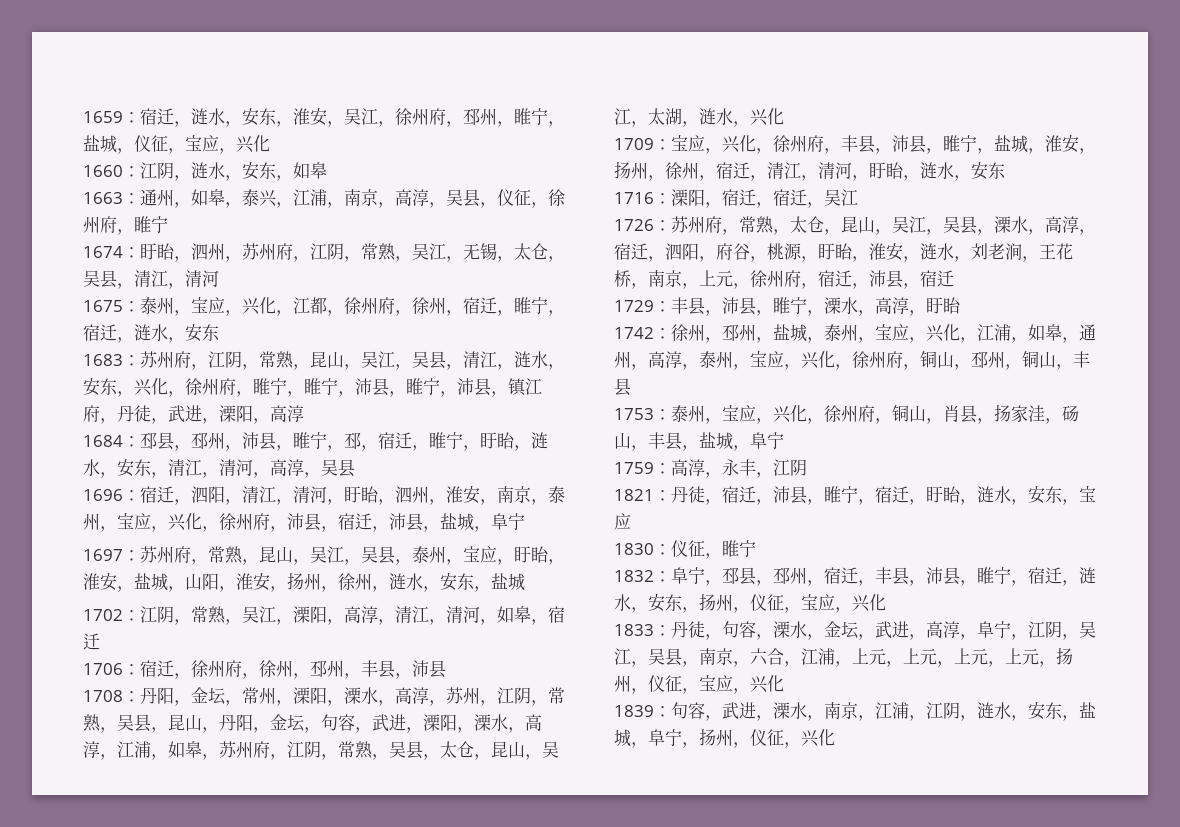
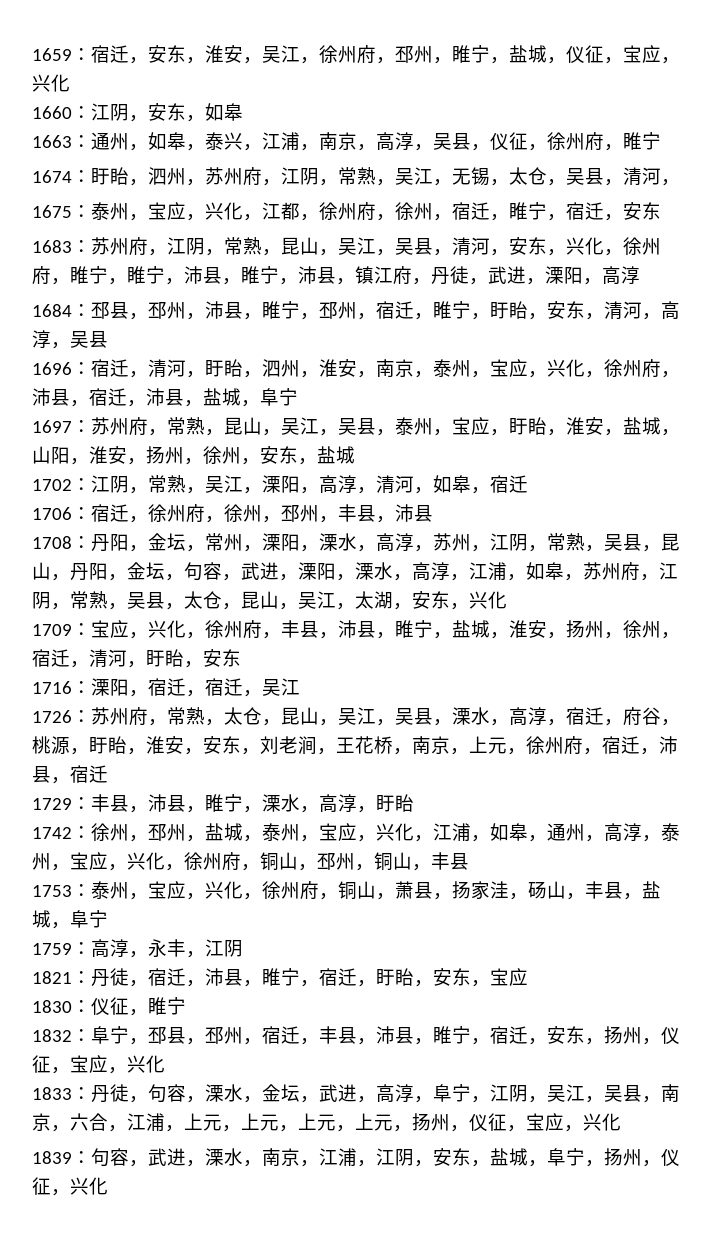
- 1659：宿迁，涟水，安东，淮安，吴江，徐州府，邳州，睢宁，盐城，仪征，宝应，兴化
+ 1659：宿迁，安东，淮安，吴江，徐州府，邳州，睢宁，盐城，仪征，宝应，兴化
- 1660：江阴，涟水，安东，如皋
+ 1660：江阴，安东，如皋
- 1674：盱眙，泗州，苏州府，江阴，常熟，吴江，无锡，太仓，吴县，清江，清河
+ 1674：盱眙，泗州，苏州府，江阴，常熟，吴江，无锡，太仓，吴县，清河，
- 1675：泰州，宝应，兴化，江都，徐州府，徐州，宿迁，睢宁，宿迁，涟水，安东
+ 1675：泰州，宝应，兴化，江都，徐州府，徐州，宿迁，睢宁，宿迁，安东
- 1683：苏州府，江阴，常熟，昆山，吴江，吴县，清江，涟水，安东，兴化，徐州府，睢宁，睢宁，沛县，睢宁，沛县，镇江府，丹徒，武进，溧阳，高淳
+ 1683：苏州府，江阴，常熟，昆山，吴江，吴县，清河，安东，兴化，徐州府，睢宁，睢宁，沛县，睢宁，沛县，镇江府，丹徒，武进，溧阳，高淳
- 1684：邳县，邳州，沛县，睢宁，邳，宿迁，睢宁，盱眙，涟水，安东，清江，清河，高淳，吴县
+ 1684：邳县，邳州，沛县，睢宁，邳州，宿迁，睢宁，盱眙，安东，清河，高淳，吴县
- 1696：宿迁，泗阳，清江，清河，盱眙，泗州，淮安，南京，泰州，宝应，兴化，徐州府，沛县，宿迁，沛县，盐城，阜宁
+ 1696：宿迁，清河，盱眙，泗州，淮安，南京，泰州，宝应，兴化，徐州府，沛县，宿迁，沛县，盐城，阜宁
- 1697：苏州府，常熟，昆山，吴江，吴县，泰州，宝应，盱眙，淮安，盐城，山阳，淮安，扬州，徐州，涟水，安东，盐城
+ 1697：苏州府，常熟，昆山，吴江，吴县，泰州，宝应，盱眙，淮安，盐城，山阳，淮安，扬州，徐州，安东，盐城
- 1702：江阴，常熟，吴江，溧阳，高淳，清江，清河，如皋，宿迁
+ 1702：江阴，常熟，吴江，溧阳，高淳，清河，如皋，宿迁
- 1708：丹阳，金坛，常州，溧阳，溧水，高淳，苏州，江阴，常熟，吴县，昆山，丹阳，金坛，句容，武进，溧阳，溧水，高淳，江浦，如皋，苏州府，江阴，常熟，吴县，太仓，昆山，吴江，太湖，涟水，兴化
+ 1708：丹阳，金坛，常州，溧阳，溧水，高淳，苏州，江阴，常熟，吴县，昆山，丹阳，金坛，句容，武进，溧阳，溧水，高淳，江浦，如皋，苏州府，江阴，常熟，吴县，太仓，昆山，吴江，太湖，安东，兴化
- 1709：宝应，兴化，徐州府，丰县，沛县，睢宁，盐城，淮安，扬州，徐州，宿迁，清江，清河，盱眙，涟水，安东
+ 1709：宝应，兴化，徐州府，丰县，沛县，睢宁，盐城，淮安，扬州，徐州，宿迁，清河，盱眙，安东
- 1726：苏州府，常熟，太仓，昆山，吴江，吴县，溧水，高淳，宿迁，泗阳，府谷，桃源，盱眙，淮安，涟水，刘老涧，王花桥，南京，上元，徐州府，宿迁，沛县，宿迁
+ 1726：苏州府，常熟，太仓，昆山，吴江，吴县，溧水，高淳，宿迁，府谷，桃源，盱眙，淮安，安东，刘老涧，王花桥，南京，上元，徐州府，宿迁，沛县，宿迁
- 1753：泰州，宝应，兴化，徐州府，铜山，肖县，扬家洼，砀山，丰县，盐城，阜宁
+ 1753：泰州，宝应，兴化，徐州府，铜山，萧县，扬家洼，砀山，丰县，盐城，阜宁
- 1821：丹徒，宿迁，沛县，睢宁，宿迁，盱眙，涟水，安东，宝应
+ 1821：丹徒，宿迁，沛县，睢宁，宿迁，盱眙，安东，宝应
- 1832：阜宁，邳县，邳州，宿迁，丰县，沛县，睢宁，宿迁，涟水，安东，扬州，仪征，宝应，兴化
+ 1832：阜宁，邳县，邳州，宿迁，丰县，沛县，睢宁，宿迁，安东，扬州，仪征，宝应，兴化
- 1839：句容，武进，溧水，南京，江浦，江阴，涟水，安东，盐城，阜宁，扬州，仪征，兴化
+ 1839：句容，武进，溧水，南京，江浦，江阴，安东，盐城，阜宁，扬州，仪征，兴化

